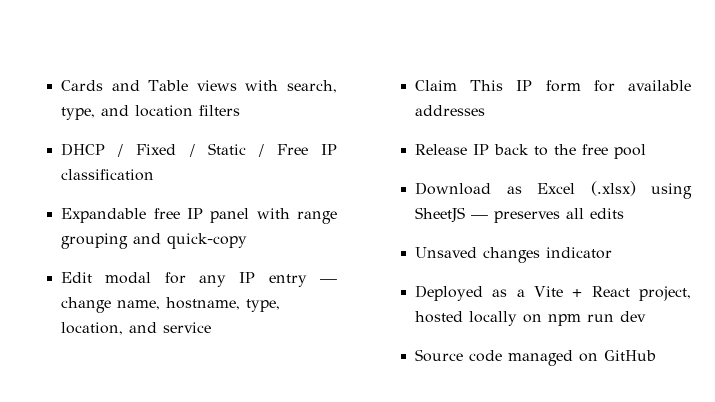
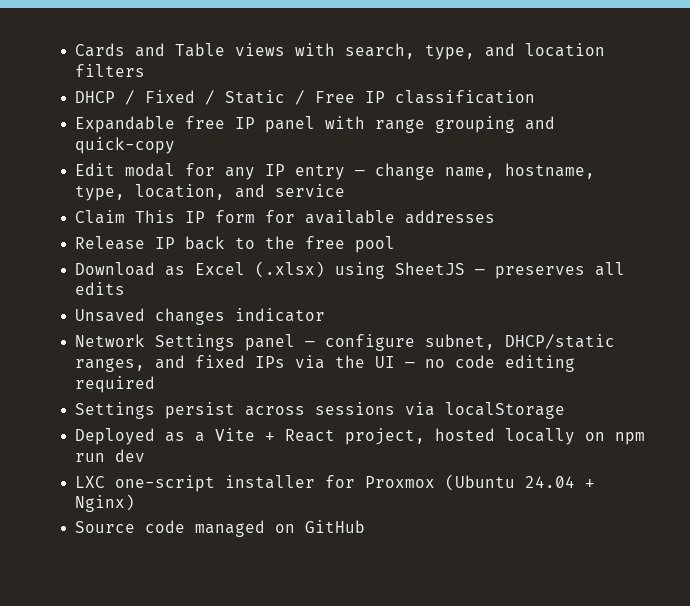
+ Network Settings panel — configure subnet, DHCP/static ranges, and fixed IPs via the UI — no code editing required
+ Settings persist across sessions via localStorage
+ LXC one-script installer for Proxmox (Ubuntu 24.04 + Nginx)

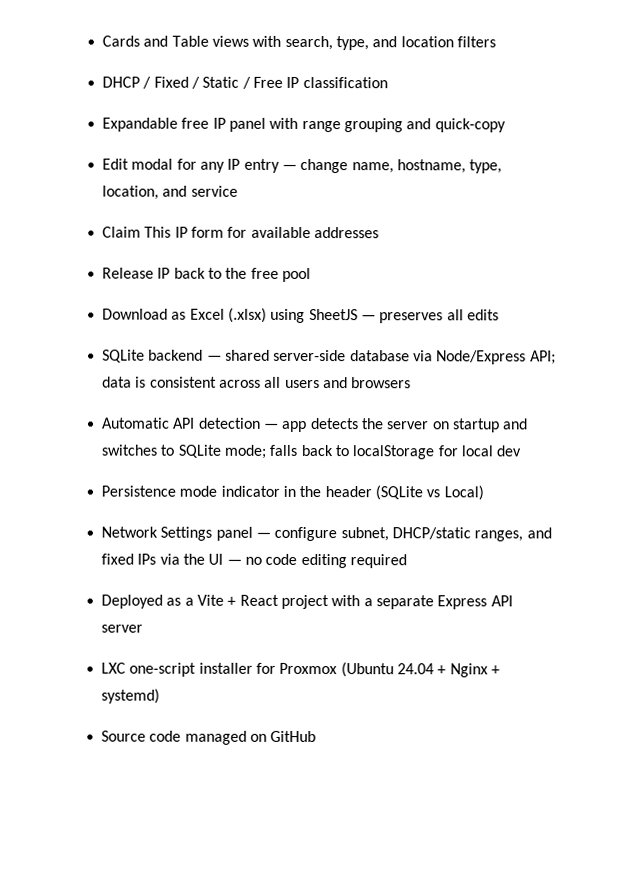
- Unsaved changes indicator
+ SQLite backend — shared server-side database via Node/Express API; data is consistent across all users and browsers
+ Automatic API detection — app detects the server on startup and switches to SQLite mode; falls back to localStorage for local dev
+ Persistence mode indicator in the header (SQLite vs Local)
- Settings persist across sessions via localStorage
- Deployed as a Vite + React project, hosted locally on npm run dev
+ Deployed as a Vite + React project with a separate Express API server
- LXC one-script installer for Proxmox (Ubuntu 24.04 + Nginx)
+ LXC one-script installer for Proxmox (Ubuntu 24.04 + Nginx + systemd)

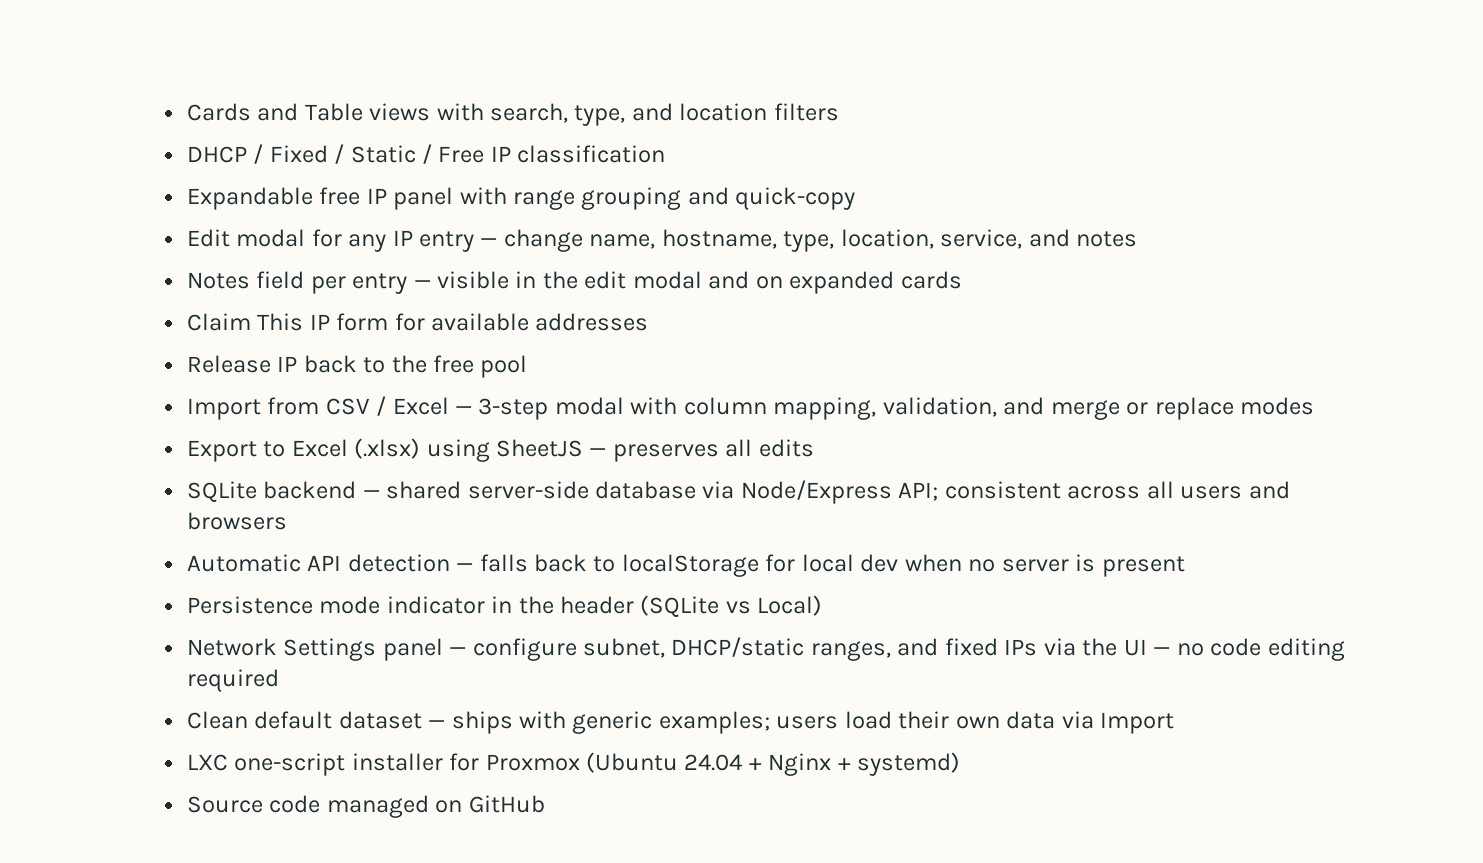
- Edit modal for any IP entry — change name, hostname, type, location, and service
+ Edit modal for any IP entry — change name, hostname, type, location, service, and notes
+ Notes field per entry — visible in the edit modal and on expanded cards
- Download as Excel (.xlsx) using SheetJS — preserves all edits
+ Import from CSV / Excel — 3-step modal with column mapping, validation, and merge or replace modes
+ Export to Excel (.xlsx) using SheetJS — preserves all edits
- SQLite backend — shared server-side database via Node/Express API; data is consistent across all users and browsers
+ SQLite backend — shared server-side database via Node/Express API; consistent across all users and browsers
- Automatic API detection — app detects the server on startup and switches to SQLite mode; falls back to localStorage for local dev
+ Automatic API detection — falls back to localStorage for local dev when no server is present
- Deployed as a Vite + React project with a separate Express API server
+ Clean default dataset — ships with generic examples; users load their own data via Import

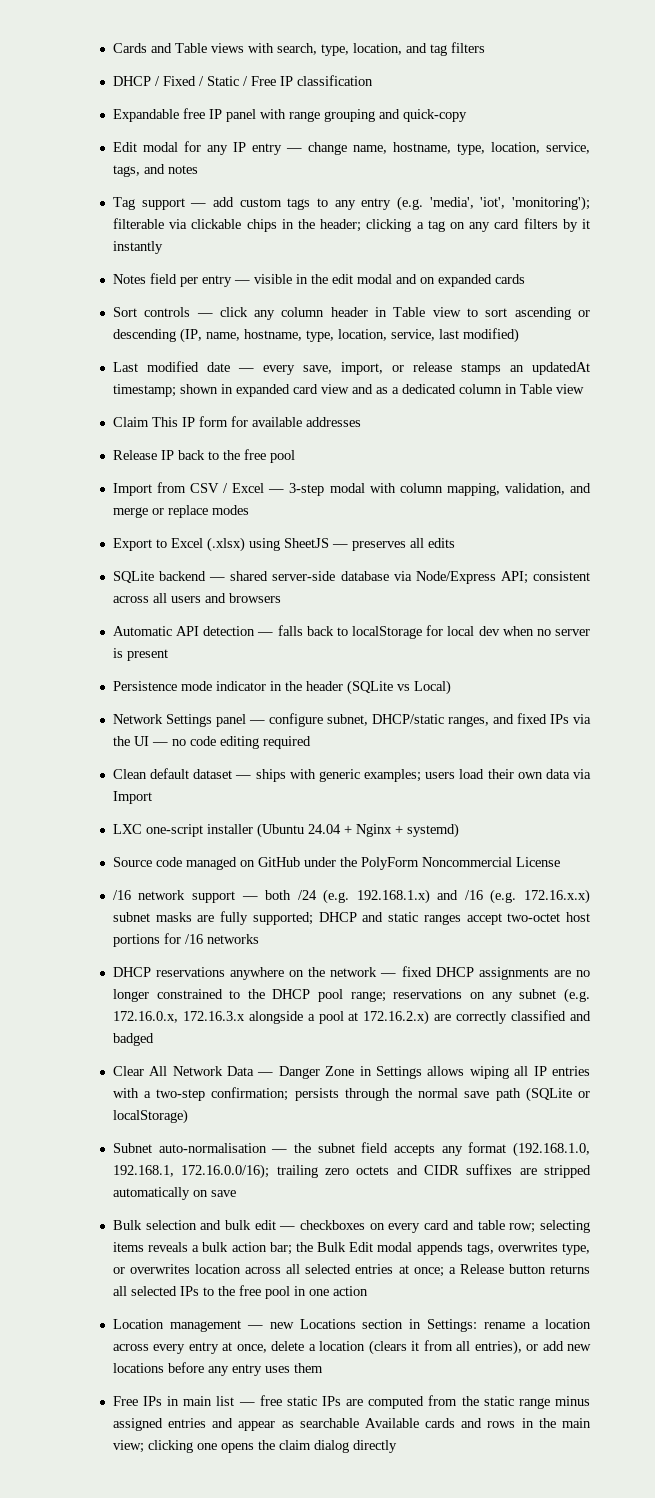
- Cards and Table views with search, type, and location filters
+ Cards and Table views with search, type, location, and tag filters
- Edit modal for any IP entry — change name, hostname, type, location, service, and notes
+ Edit modal for any IP entry — change name, hostname, type, location, service, tags, and notes
+ Tag support — add custom tags to any entry (e.g. 'media', 'iot', 'monitoring'); filterable via clickable chips in the header; clicking a tag on any card filters by it instantly
+ Sort controls — click any column header in Table view to sort ascending or descending (IP, name, hostname, type, location, service, last modified)
+ Last modified date — every save, import, or release stamps an updatedAt timestamp; shown in expanded card view and as a dedicated column in Table view
- LXC one-script installer for Proxmox (Ubuntu 24.04 + Nginx + systemd)
+ LXC one-script installer (Ubuntu 24.04 + Nginx + systemd)
- Source code managed on GitHub
+ Source code managed on GitHub under the PolyForm Noncommercial License
+ /16 network support — both /24 (e.g. 192.168.1.x) and /16 (e.g. 172.16.x.x) subnet masks are fully supported; DHCP and static ranges accept two-octet host portions for /16 networks
+ DHCP reservations anywhere on the network — fixed DHCP assignments are no longer constrained to the DHCP pool range; reservations on any subnet (e.g. 172.16.0.x, 172.16.3.x alongside a pool at 172.16.2.x) are correctly classified and badged
+ Clear All Network Data — Danger Zone in Settings allows wiping all IP entries with a two-step confirmation; persists through the normal save path (SQLite or localStorage)
+ Subnet auto-normalisation — the subnet field accepts any format (192.168.1.0, 192.168.1, 172.16.0.0/16); trailing zero octets and CIDR suffixes are stripped automatically on save
+ Bulk selection and bulk edit — checkboxes on every card and table row; selecting items reveals a bulk action bar; the Bulk Edit modal appends tags, overwrites type, or overwrites location across all selected entries at once; a Release button returns all selected IPs to the free pool in one action
+ Location management — new Locations section in Settings: rename a location across every entry at once, delete a location (clears it from all entries), or add new locations before any entry uses them
+ Free IPs in main list — free static IPs are computed from the static range minus assigned entries and appear as searchable Available cards and rows in the main view; clicking one opens the claim dialog directly

